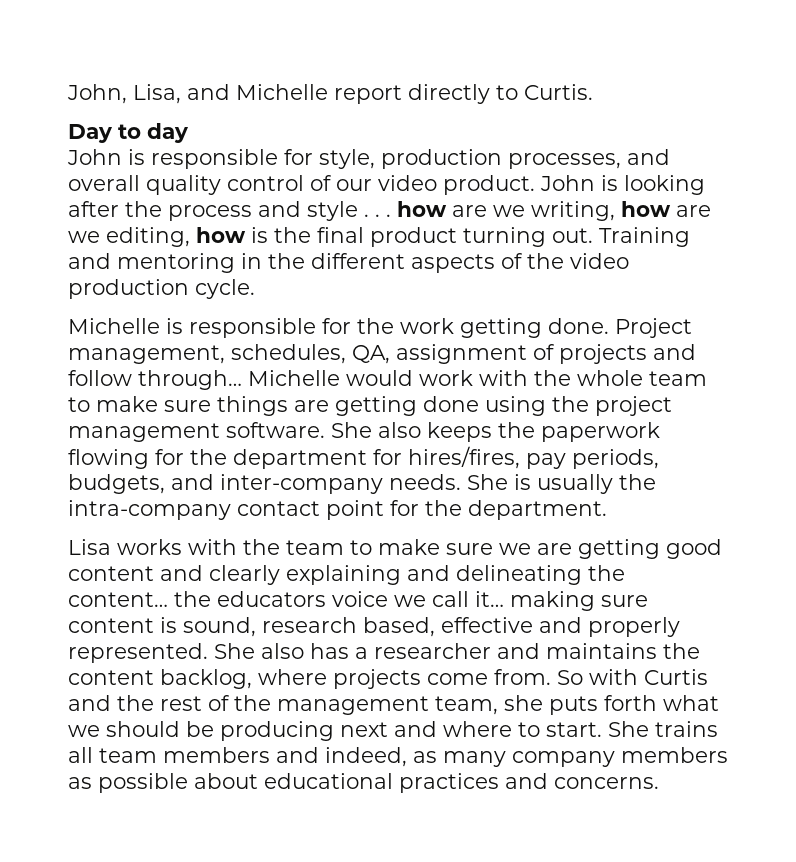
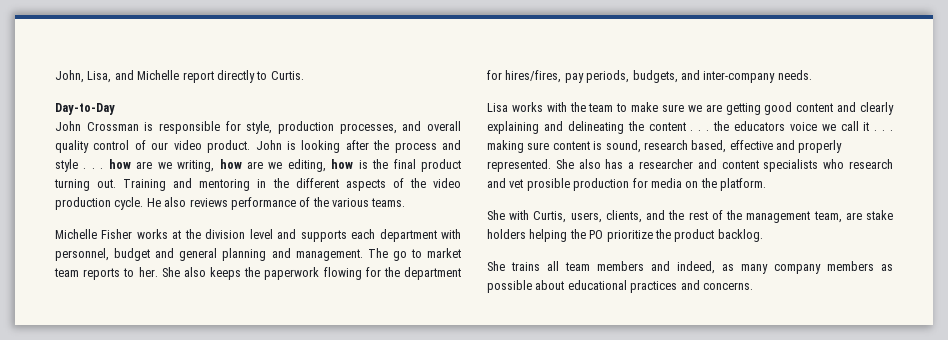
- Day to day
- John is responsible for style, production processes, and overall quality control of our video product.
+ Day-to-Day
+ John Crossman is responsible for style, production processes, and overall quality control of our video product.
- Training and mentoring in the different aspects of the video production cycle.
- Michelle is responsible for the work getting done. Project management, schedules, QA, assignment of projects and follow through… Michelle would work with the whole team to make sure things are getting done using the project management software.
+ Training and mentoring in the different aspects of the video production cycle. He also reviews performance of the various teams.
+ Michelle Fisher works at the division level and supports each department with personnel, budget and general planning and management. The go to market team reports to her.
- She is usually the intra-company contact point for the department.
- Lisa works with the team to make sure we are getting good content and clearly explaining and delineating the content… the educators voice we call it… making sure content is sound, research based, effective and properly represented.
+ Lisa works with the team to make sure we are getting good content and clearly explaining and delineating the content . . . the educators voice we call it . . . making sure content is sound, research based, effective and properly represented.
- She also has a researcher and maintains the content backlog, where projects come from. So with Curtis and the rest of the management team, she puts forth what we should be producing next and where to start. She trains all team members and indeed, as many company members as possible about educational practices and concerns.
+ She also has a researcher and content specialists who research and vet prosible production for media on the platform.
+ She with Curtis, users, clients, and the rest of the management team, are stake holders helping the PO prioritize the product backlog.
+ She trains all team members and indeed, as many company members as possible about educational practices and concerns.

